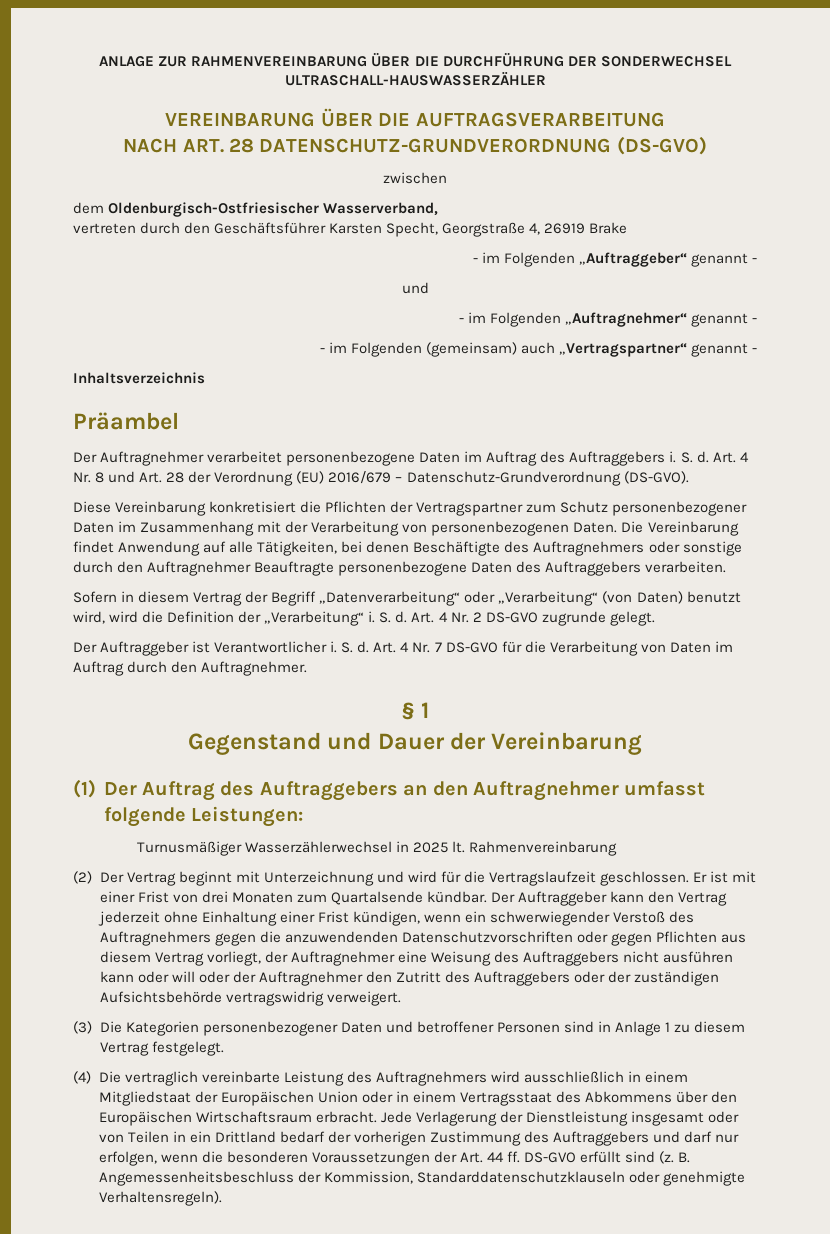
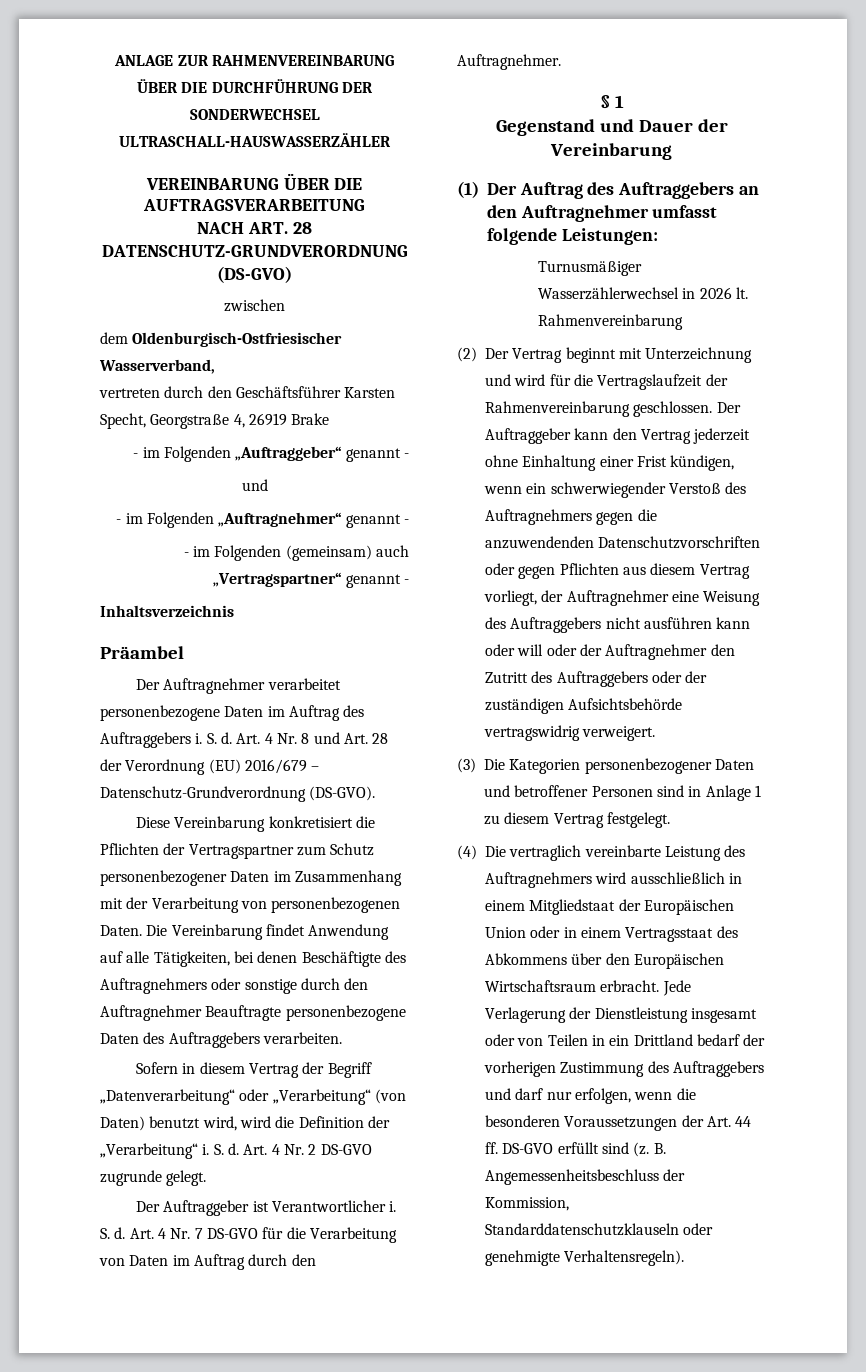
- Turnusmäßiger Wasserzählerwechsel in 2025 lt.
+ Turnusmäßiger Wasserzählerwechsel in 2026 lt.
- (2) Der Vertrag beginnt mit Unterzeichnung und wird für die Vertragslaufzeit geschlossen. Er ist mit einer Frist von drei Monaten zum Quartalsende kündbar.
+ (2) Der Vertrag beginnt mit Unterzeichnung und wird für die Vertragslaufzeit der Rahmenvereinbarung geschlossen.

